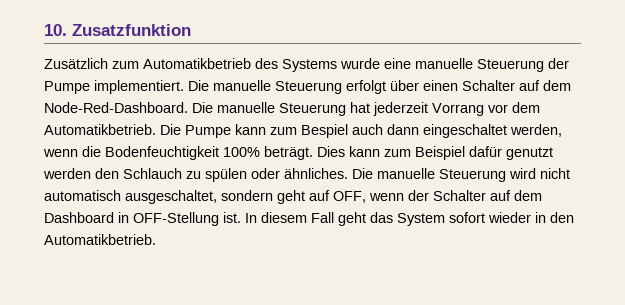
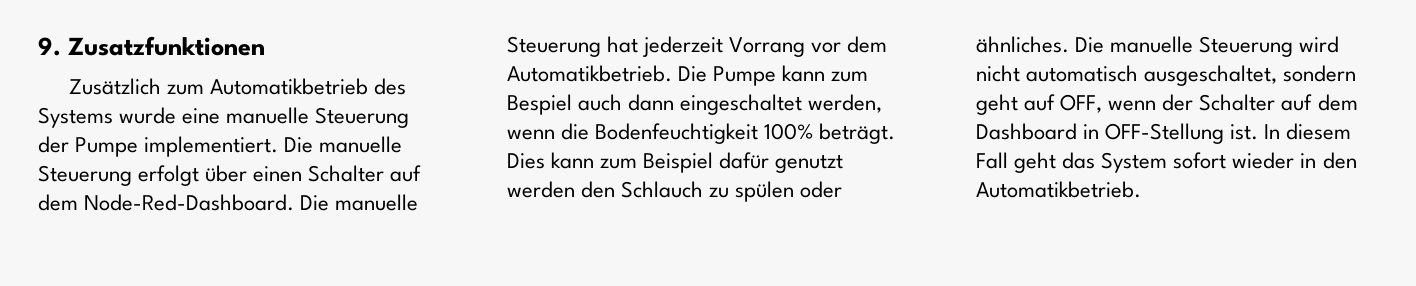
- 10. Zusatzfunktion
+ 9. Zusatzfunktionen

